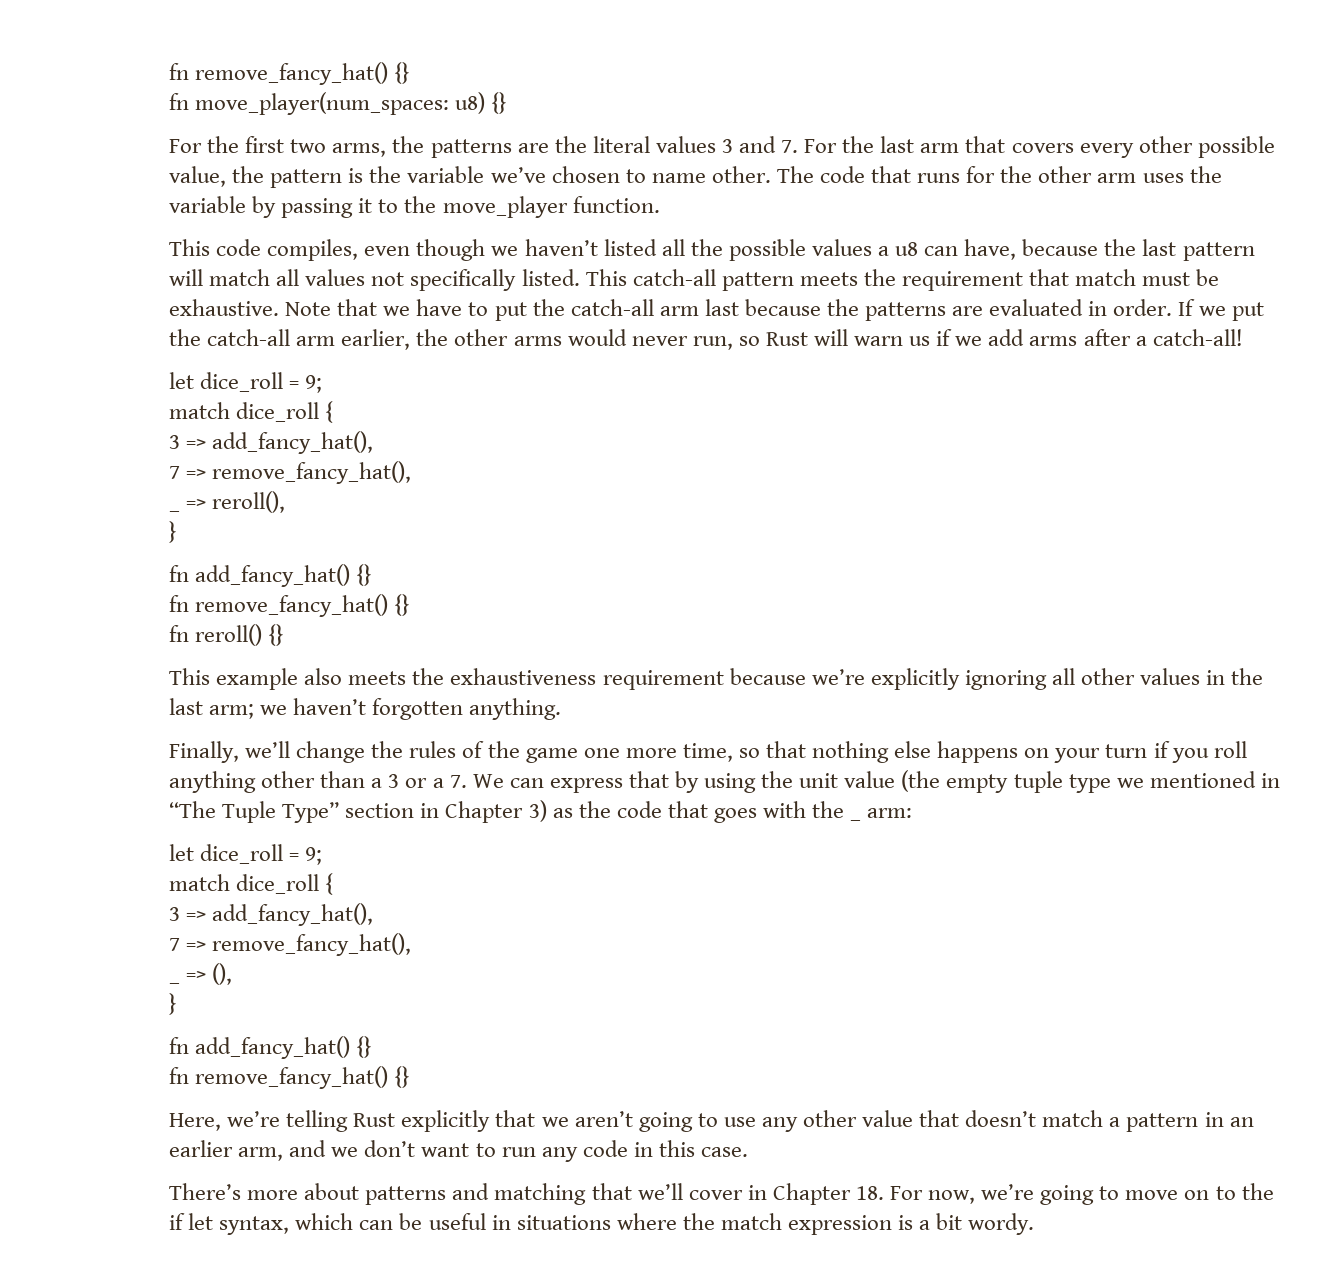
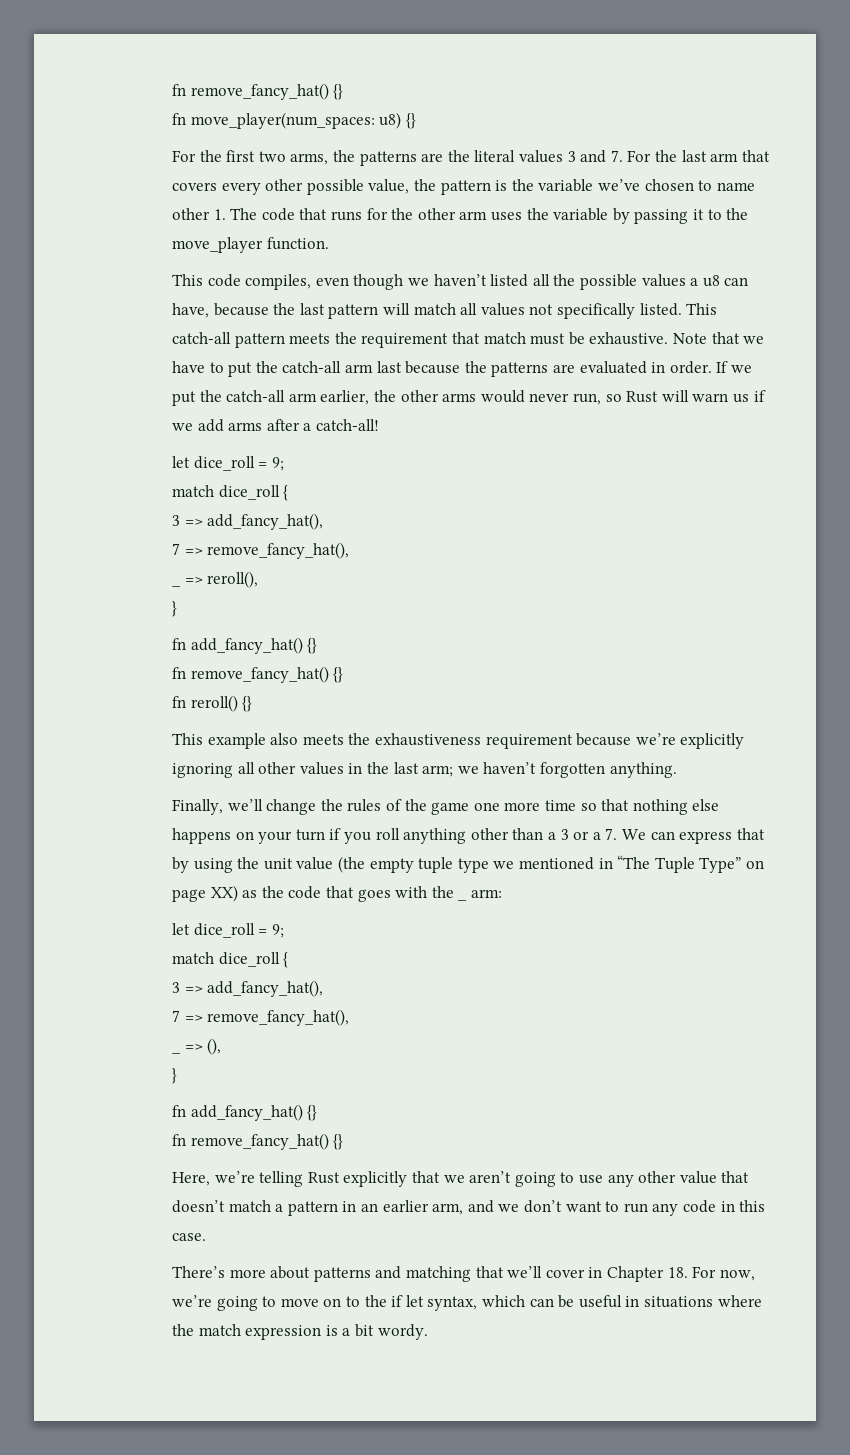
- For the first two arms, the patterns are the literal values 3 and 7. For the last arm that covers every other possible value, the pattern is the variable we’ve chosen to name other. The code that runs for the other arm uses the variable by passing it to the move_player function.
+ For the first two arms, the patterns are the literal values 3 and 7. For the last arm that covers every other possible value, the pattern is the variable we’ve chosen to name other 1. The code that runs for the other arm uses the variable by passing it to the move_player function.
- Finally, we’ll change the rules of the game one more time, so that nothing else happens on your turn if you roll anything other than a 3 or a 7. We can express that by using the unit value (the empty tuple type we mentioned in “The Tuple Type” section in Chapter 3) as the code that goes with the _ arm:
+ Finally, we’ll change the rules of the game one more time so that nothing else happens on your turn if you roll anything other than a 3 or a 7. We can express that by using the unit value (the empty tuple type we mentioned in “The Tuple Type” on page XX) as the code that goes with the _ arm:

